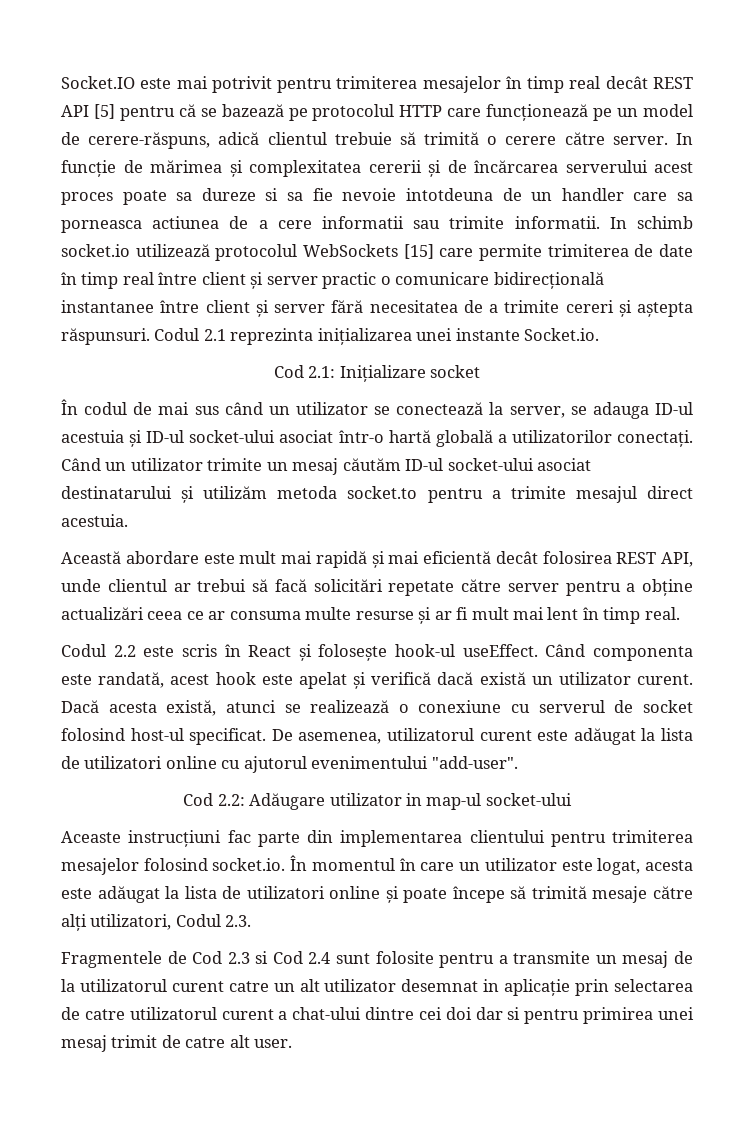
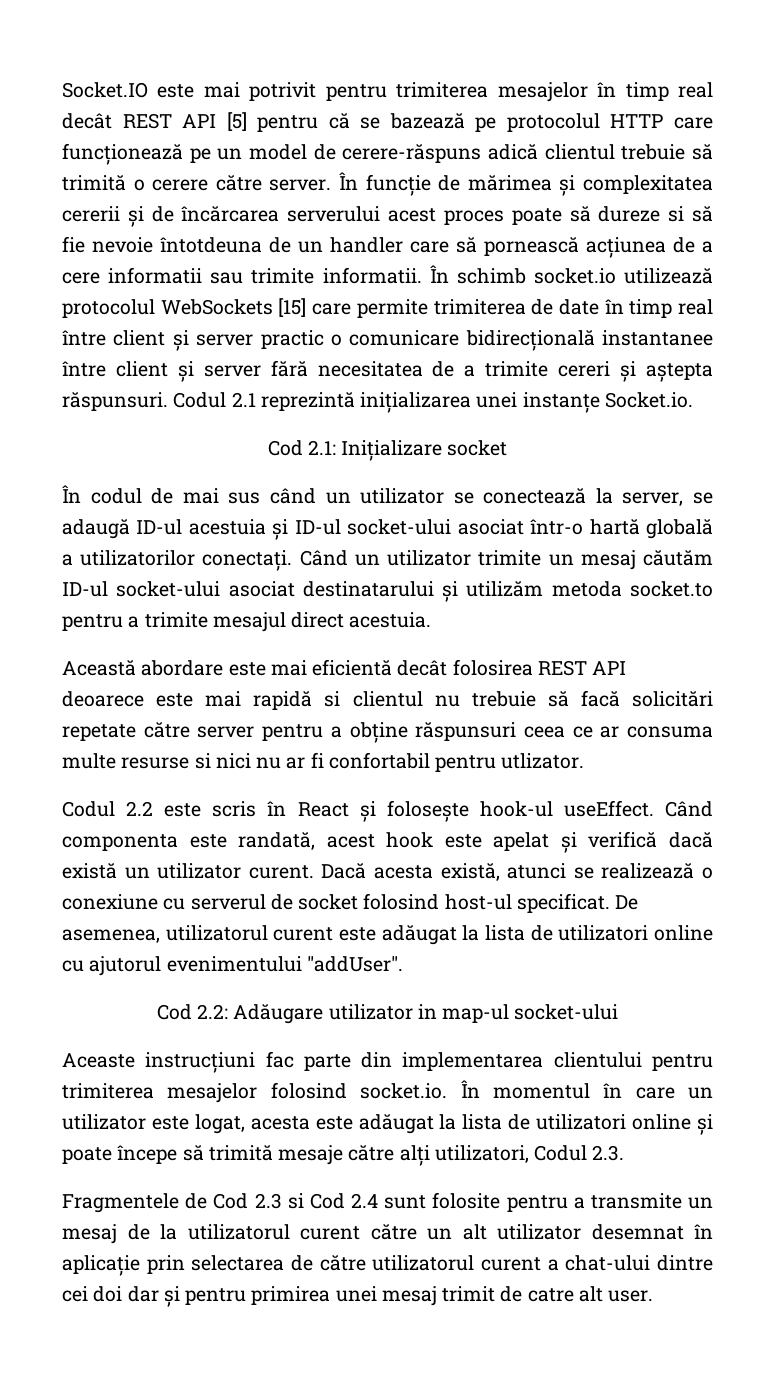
- Socket.IO este mai potrivit pentru trimiterea mesajelor în timp real decât REST API [5] pentru că se bazează pe protocolul HTTP care funcționează pe un model de cerere-răspuns, adică clientul trebuie să trimită o cerere către server.
+ Socket.IO este mai potrivit pentru trimiterea mesajelor în timp real decât REST API [5] pentru că se bazează pe protocolul HTTP care funcționează pe un model de cerere-răspuns adică clientul trebuie să trimită o cerere către server.
- In funcție de mărimea și complexitatea cererii și de încărcarea serverului acest proces poate sa dureze si sa fie nevoie intotdeuna de un handler care sa porneasca actiunea de a cere informatii sau trimite informatii.
+ În funcție de mărimea și complexitatea cererii și de încărcarea serverului acest proces poate să dureze si să fie nevoie întotdeuna de un handler care să pornească acțiunea de a cere informatii sau trimite informatii.
- In schimb socket.io utilizează protocolul WebSockets [15] care permite trimiterea de date în timp real între client și server practic o comunicare bidirecțională instantanee între client și server fără necesitatea de a trimite cereri și aștepta răspunsuri.
+ În schimb socket.io utilizează protocolul WebSockets [15] care permite trimiterea de date în timp real între client și server practic o comunicare bidirecțională instantanee între client și server fără necesitatea de a trimite cereri și aștepta răspunsuri.
- Codul 2.1 reprezinta inițializarea unei instante Socket.io.
+ Codul 2.1 reprezintă inițializarea unei instanțe Socket.io.
- În codul de mai sus când un utilizator se conectează la server, se adauga ID-ul acestuia și ID-ul socket-ului asociat într-o hartă globală a utilizatorilor conectați.
+ În codul de mai sus când un utilizator se conectează la server, se adaugă ID-ul acestuia și ID-ul socket-ului asociat într-o hartă globală a utilizatorilor conectați.
- Această abordare este mult mai rapidă și mai eficientă decât folosirea REST API, unde clientul ar trebui să facă solicitări repetate către server pentru a obține actualizări ceea ce ar consuma multe resurse și ar fi mult mai lent în timp real.
+ Această abordare este mai eficientă decât folosirea REST API deoarece este mai rapidă si clientul nu trebuie să facă solicitări repetate către server pentru a obține răspunsuri ceea ce ar consuma multe resurse si nici nu ar fi confortabil pentru utlizator.
- De asemenea, utilizatorul curent este adăugat la lista de utilizatori online cu ajutorul evenimentului "add-user".
+ De asemenea, utilizatorul curent este adăugat la lista de utilizatori online cu ajutorul evenimentului "addUser".
- Fragmentele de Cod 2.3 si Cod 2.4 sunt folosite pentru a transmite un mesaj de la utilizatorul curent catre un alt utilizator desemnat in aplicație prin selectarea de catre utilizatorul curent a chat-ului dintre cei doi dar si pentru primirea unei mesaj trimit de catre alt user.
+ Fragmentele de Cod 2.3 si Cod 2.4 sunt folosite pentru a transmite un mesaj de la utilizatorul curent către un alt utilizator desemnat în aplicație prin selectarea de către utilizatorul curent a chat-ului dintre cei doi dar și pentru primirea unei mesaj trimit de catre alt user.

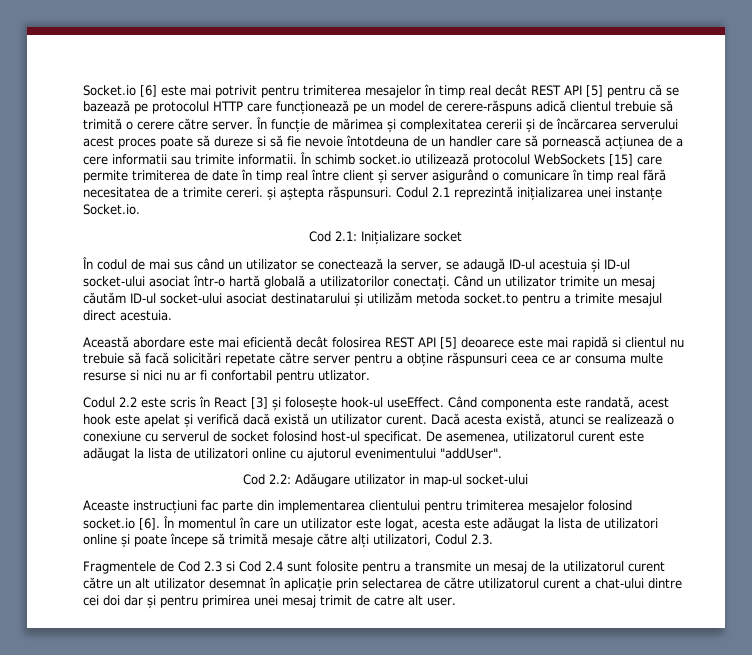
- Socket.IO este mai potrivit pentru trimiterea mesajelor în timp real decât REST API [5] pentru că se bazează pe protocolul HTTP care funcționează pe un model de cerere-răspuns adică clientul trebuie să trimită o cerere către server.
+ Socket.io [6] este mai potrivit pentru trimiterea mesajelor în timp real decât REST API [5] pentru că se bazează pe protocolul HTTP care funcționează pe un model de cerere-răspuns adică clientul trebuie să trimită o cerere către server.
- În schimb socket.io utilizează protocolul WebSockets [15] care permite trimiterea de date în timp real între client și server practic o comunicare bidirecțională instantanee între client și server fără necesitatea de a trimite cereri și aștepta răspunsuri.
+ În schimb socket.io utilizează protocolul WebSockets [15] care permite trimiterea de date în timp real între client și server asigurând o comunicare în timp real fără necesitatea de a trimite cereri. și aștepta răspunsuri.
- Această abordare este mai eficientă decât folosirea REST API deoarece este mai rapidă si clientul nu trebuie să facă solicitări repetate către server pentru a obține răspunsuri ceea ce ar consuma multe resurse si nici nu ar fi confortabil pentru utlizator.
+ Această abordare este mai eficientă decât folosirea REST API [5] deoarece este mai rapidă si clientul nu trebuie să facă solicitări repetate către server pentru a obține răspunsuri ceea ce ar consuma multe resurse si nici nu ar fi confortabil pentru utlizator.
- Codul 2.2 este scris în React și folosește hook-ul useEffect.
+ Codul 2.2 este scris în React [3] și folosește hook-ul useEffect.
- Aceaste instrucțiuni fac parte din implementarea clientului pentru trimiterea mesajelor folosind socket.io. În momentul în care un utilizator este logat, acesta este adăugat la lista de utilizatori online și poate începe să trimită mesaje către alți utilizatori, Codul 2.3.
+ Aceaste instrucțiuni fac parte din implementarea clientului pentru trimiterea mesajelor folosind socket.io [6]. În momentul în care un utilizator este logat, acesta este adăugat la lista de utilizatori online și poate începe să trimită mesaje către alți utilizatori, Codul 2.3.

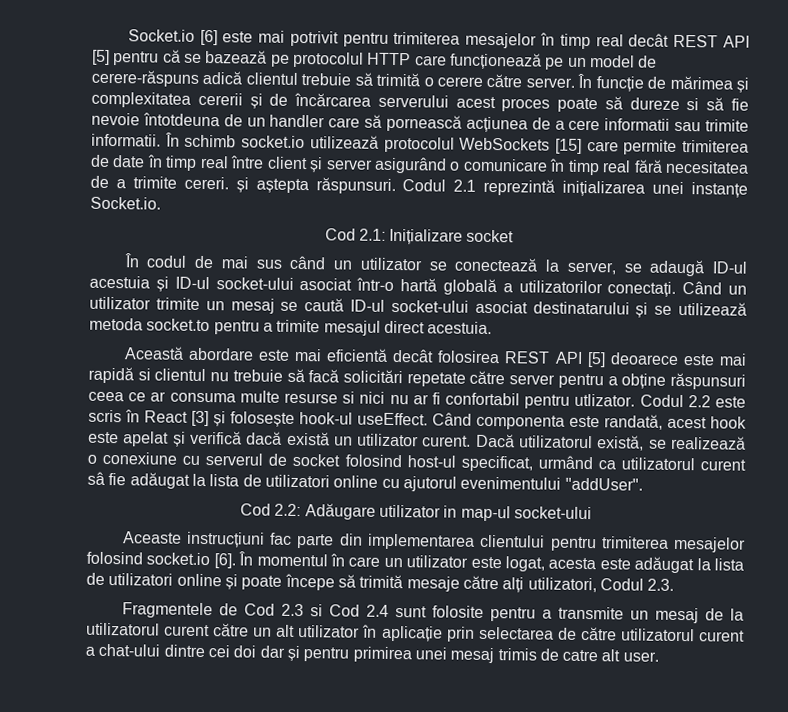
- Când un utilizator trimite un mesaj căutăm ID-ul socket-ului asociat destinatarului și utilizăm metoda socket.to pentru a trimite mesajul direct acestuia.
+ Când un utilizator trimite un mesaj se caută ID-ul socket-ului asociat destinatarului și se utilizează metoda socket.to pentru a trimite mesajul direct acestuia.
- Această abordare este mai eficientă decât folosirea REST API [5] deoarece este mai rapidă si clientul nu trebuie să facă solicitări repetate către server pentru a obține răspunsuri ceea ce ar consuma multe resurse si nici nu ar fi confortabil pentru utlizator.
- Codul 2.2 este scris în React [3] și folosește hook-ul useEffect.
+ Această abordare este mai eficientă decât folosirea REST API [5] deoarece este mai rapidă si clientul nu trebuie să facă solicitări repetate către server pentru a obține răspunsuri ceea ce ar consuma multe resurse si nici nu ar fi confortabil pentru utlizator. Codul 2.2 este scris în React [3] și folosește hook-ul useEffect.
- Dacă acesta există, atunci se realizează o conexiune cu serverul de socket folosind host-ul specificat. De asemenea, utilizatorul curent este adăugat la lista de utilizatori online cu ajutorul evenimentului "addUser".
+ Dacă utilizatorul există, se realizează o conexiune cu serverul de socket folosind host-ul specificat, urmând ca utilizatorul curent sâ fie adăugat la lista de utilizatori online cu ajutorul evenimentului "addUser".
- Fragmentele de Cod 2.3 si Cod 2.4 sunt folosite pentru a transmite un mesaj de la utilizatorul curent către un alt utilizator desemnat în aplicație prin selectarea de către utilizatorul curent a chat-ului dintre cei doi dar și pentru primirea unei mesaj trimit de catre alt user.
+ Fragmentele de Cod 2.3 si Cod 2.4 sunt folosite pentru a transmite un mesaj de la utilizatorul curent către un alt utilizator în aplicație prin selectarea de către utilizatorul curent a chat-ului dintre cei doi dar și pentru primirea unei mesaj trimis de catre alt user.

